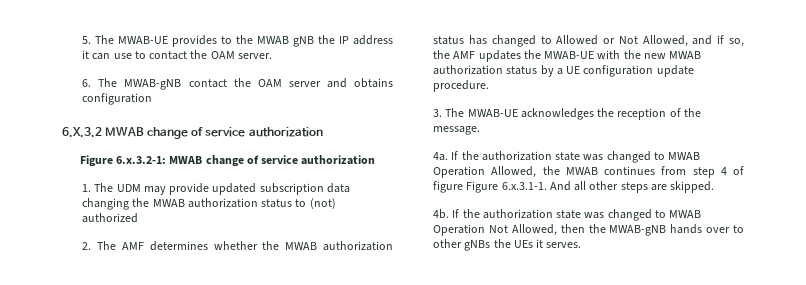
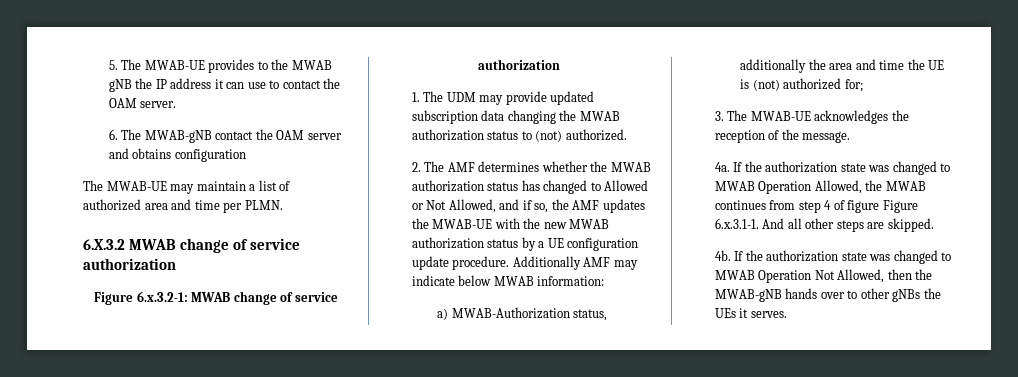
+ The MWAB-UE may maintain a list of authorized area and time per PLMN.
- 1. The UDM may provide updated subscription data changing the MWAB authorization status to (not) authorized
+ 1. The UDM may provide updated subscription data changing the MWAB authorization status to (not) authorized.
+ Additionally AMF may indicate below MWAB information:
+ a) MWAB-Authorization status, additionally the area and time the UE is (not) authorized for;

